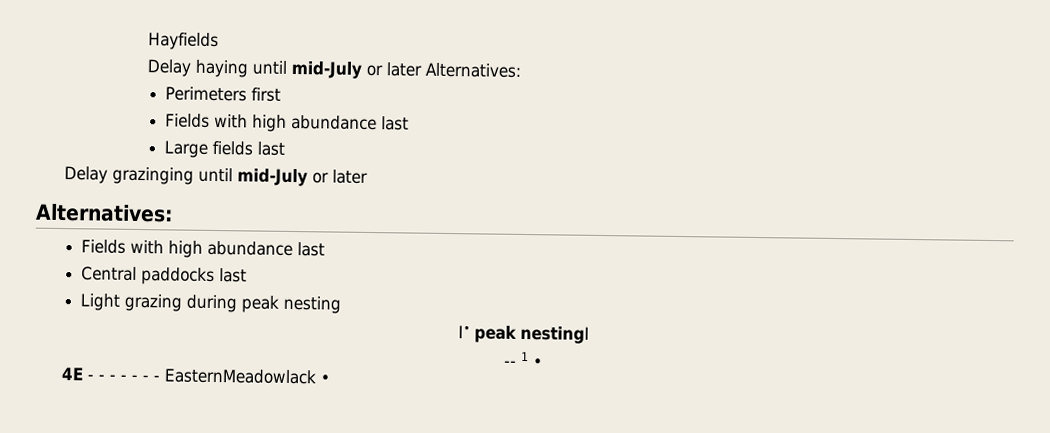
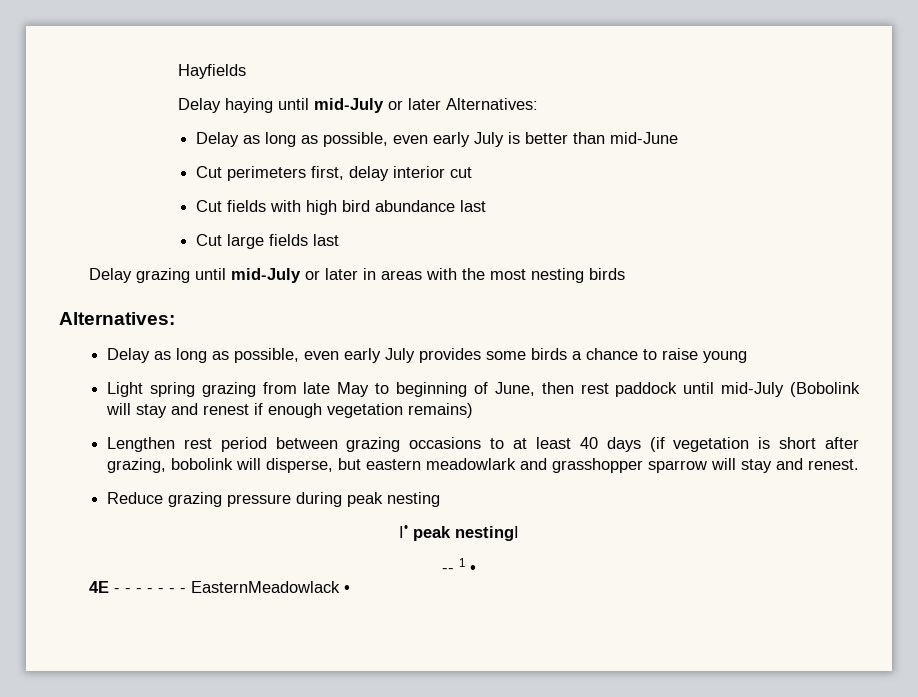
- Perimeters first
- Fields with high abundance last
- Large fields last
+ Delay as long as possible, even early July is better than mid-June
+ Cut perimeters first, delay interior cut
+ Cut fields with high bird abundance last
+ Cut large fields last
- Delay grazinging until mid-July or later
+ Delay grazing until mid-July or later in areas with the most nesting birds
  Alternatives:
- Fields with high abundance last
- Central paddocks last
- Light grazing during peak nesting
+ Delay as long as possible, even early July provides some birds a chance to raise young
+ Light spring grazing from late May to beginning of June, then rest paddock until mid-July (Bobolink will stay and renest if enough vegetation remains)
+ Lengthen rest period between grazing occasions to at least 40 days (if vegetation is short after grazing, bobolink will disperse, but eastern meadowlark and grasshopper sparrow will stay and renest.
+ Reduce grazing pressure during peak nesting

